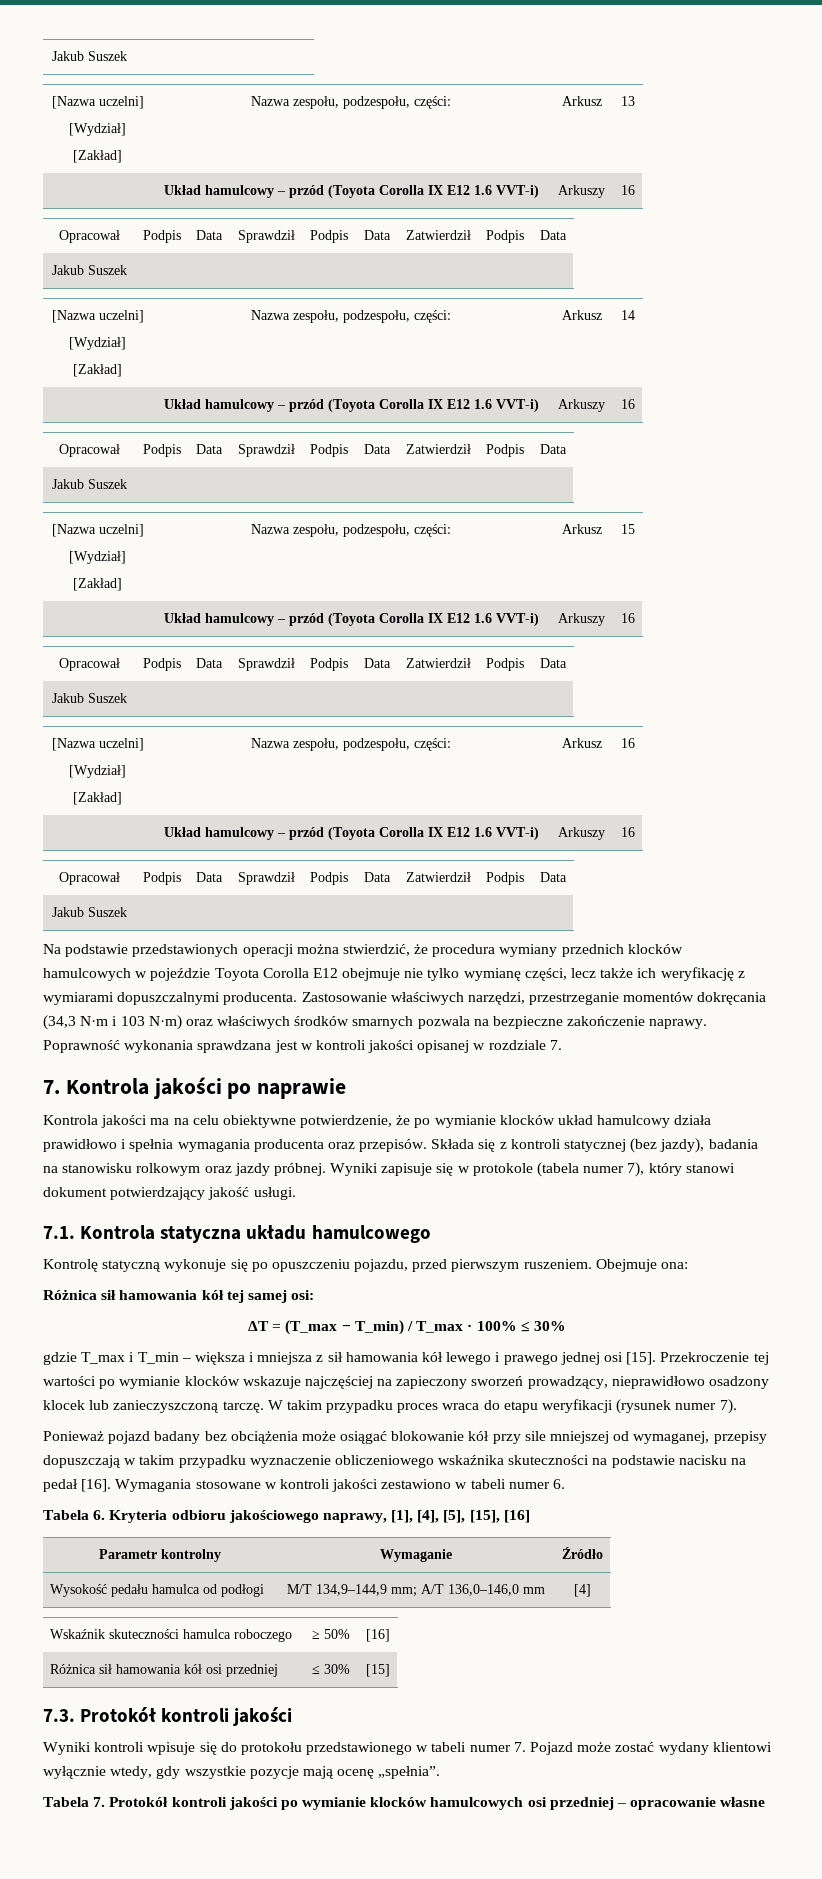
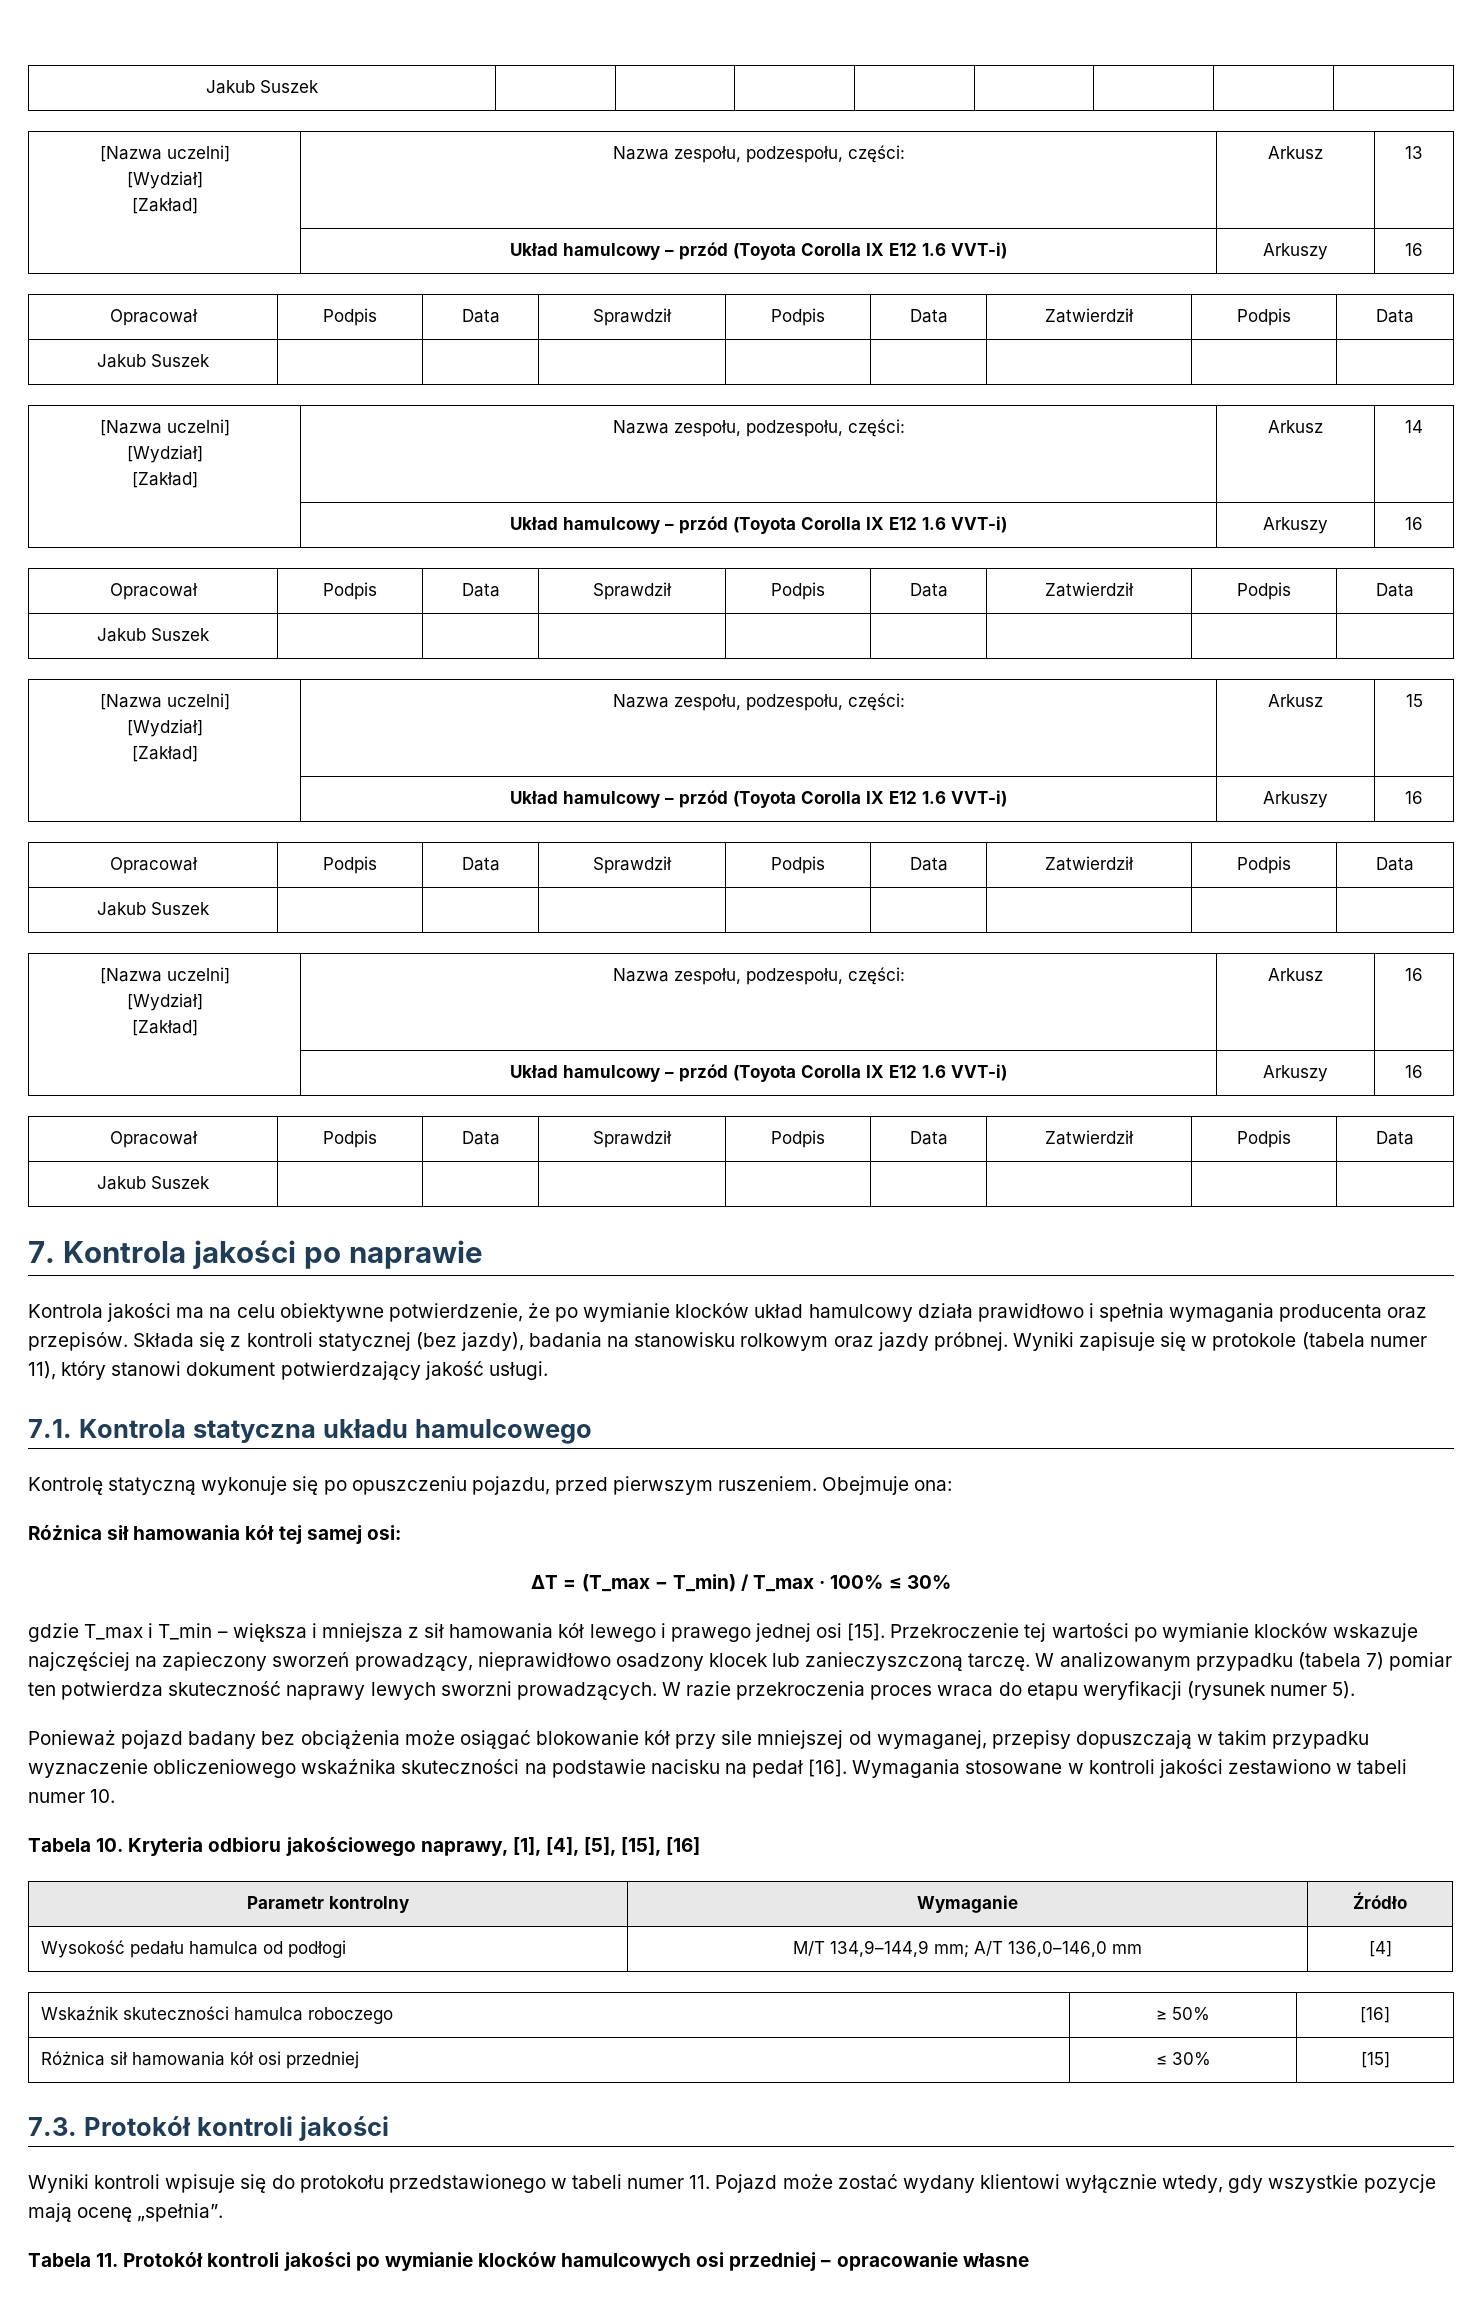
- Na podstawie przedstawionych operacji można stwierdzić, że procedura wymiany przednich klocków hamulcowych w pojeździe Toyota Corolla E12 obejmuje nie tylko wymianę części, lecz także ich weryfikację z wymiarami dopuszczalnymi producenta. Zastosowanie właściwych narzędzi, przestrzeganie momentów dokręcania (34,3 N·m i 103 N·m) oraz właściwych środków smarnych pozwala na bezpieczne zakończenie naprawy. Poprawność wykonania sprawdzana jest w kontroli jakości opisanej w rozdziale 7.
- Wyniki zapisuje się w protokole (tabela numer 7), który stanowi dokument potwierdzający jakość usługi.
+ Wyniki zapisuje się w protokole (tabela numer 11), który stanowi dokument potwierdzający jakość usługi.
- W takim przypadku proces wraca do etapu weryfikacji (rysunek numer 7).
+ W analizowanym przypadku (tabela 7) pomiar ten potwierdza skuteczność naprawy lewych sworzni prowadzących. W razie przekroczenia proces wraca do etapu weryfikacji (rysunek numer 5).
- Wymagania stosowane w kontroli jakości zestawiono w tabeli numer 6.
- Tabela 6. Kryteria odbioru jakościowego naprawy, [1], [4], [5], [15], [16]
+ Wymagania stosowane w kontroli jakości zestawiono w tabeli numer 10.
+ Tabela 10. Kryteria odbioru jakościowego naprawy, [1], [4], [5], [15], [16]
- Wyniki kontroli wpisuje się do protokołu przedstawionego w tabeli numer 7. Pojazd może zostać wydany klientowi wyłącznie wtedy, gdy wszystkie pozycje mają ocenę „spełnia”.
+ Wyniki kontroli wpisuje się do protokołu przedstawionego w tabeli numer 11. Pojazd może zostać wydany klientowi wyłącznie wtedy, gdy wszystkie pozycje mają ocenę „spełnia”.
- Tabela 7. Protokół kontroli jakości po wymianie klocków hamulcowych osi przedniej – opracowanie własne
+ Tabela 11. Protokół kontroli jakości po wymianie klocków hamulcowych osi przedniej – opracowanie własne

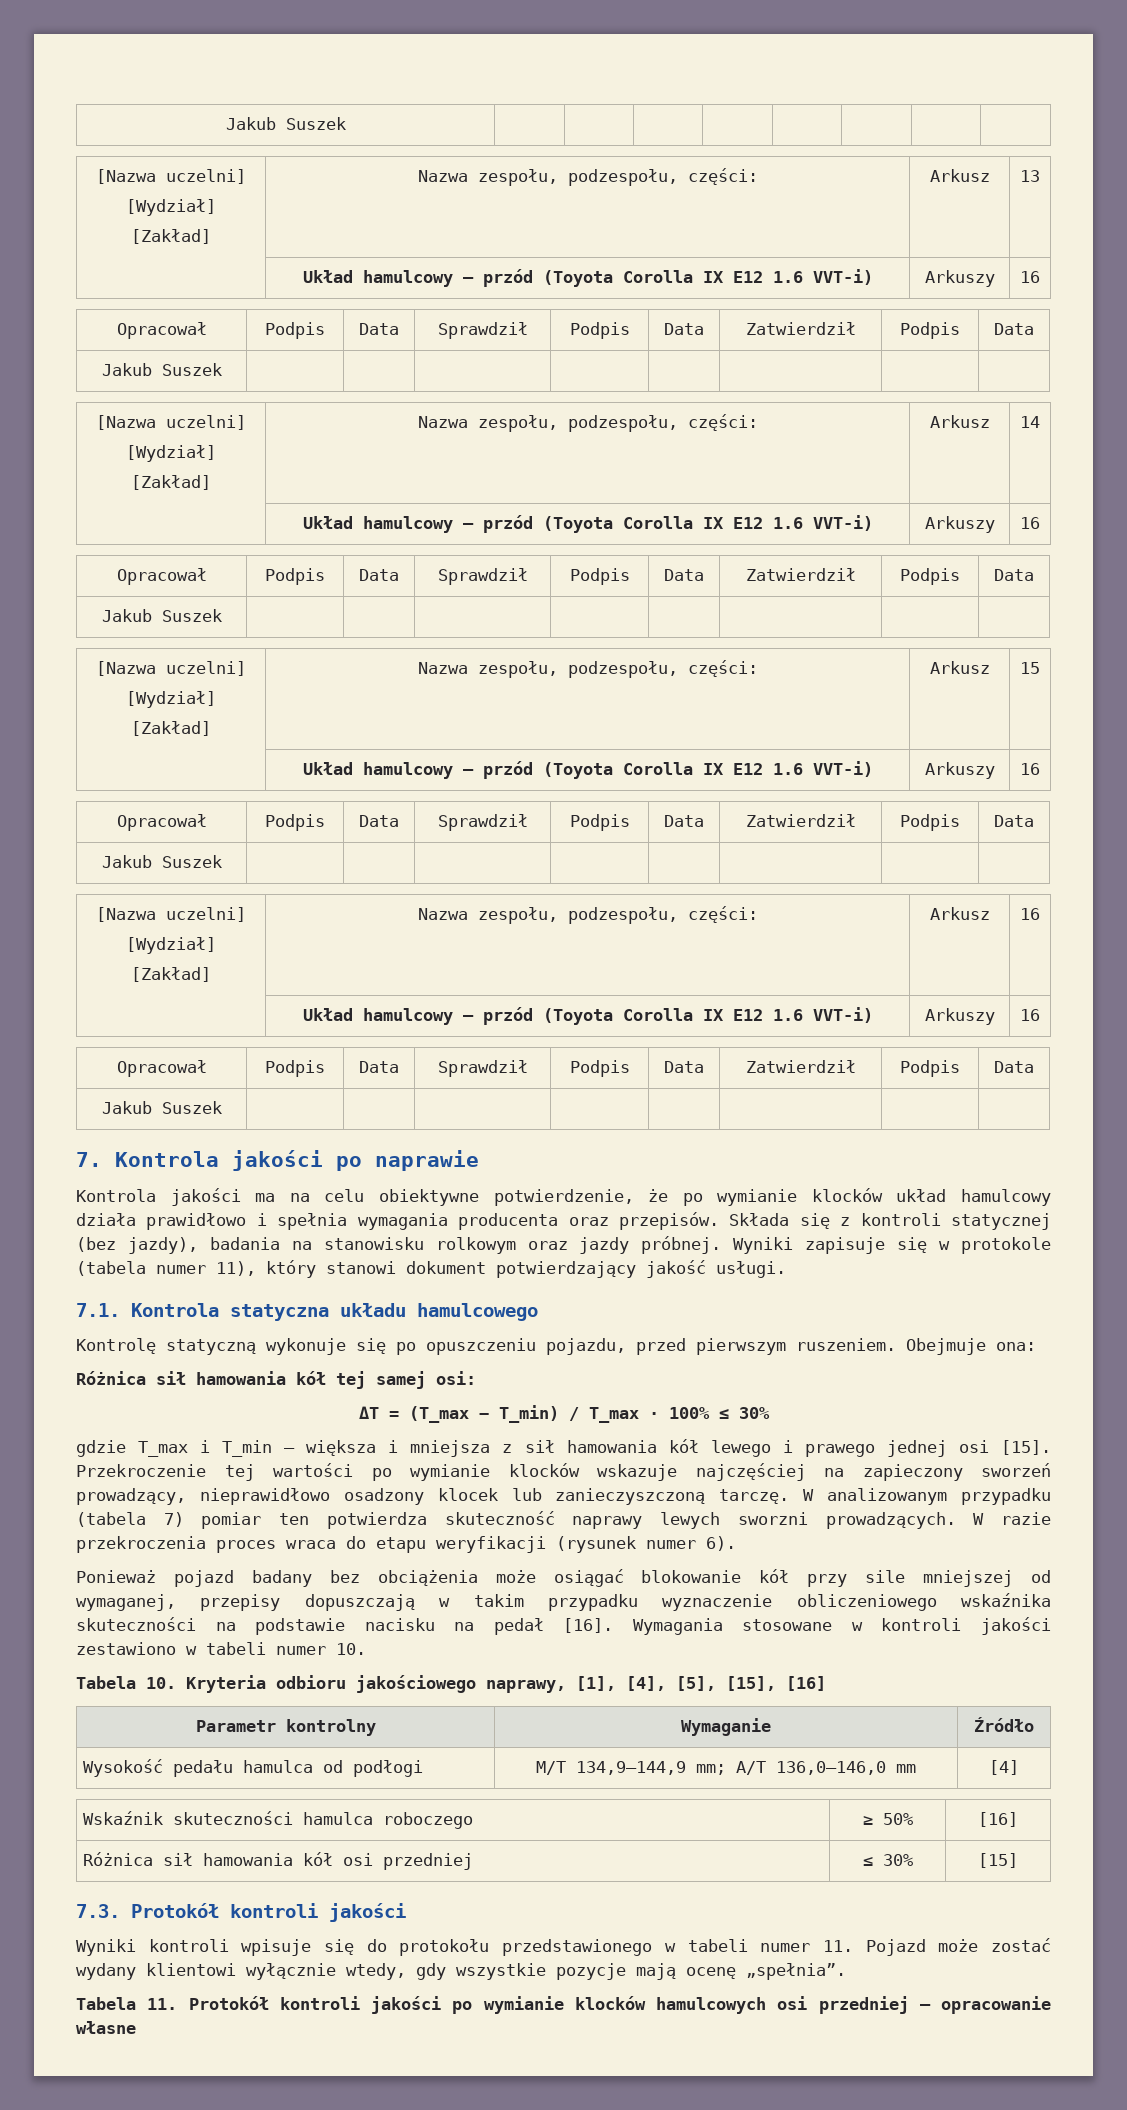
- W razie przekroczenia proces wraca do etapu weryfikacji (rysunek numer 5).
+ W razie przekroczenia proces wraca do etapu weryfikacji (rysunek numer 6).

